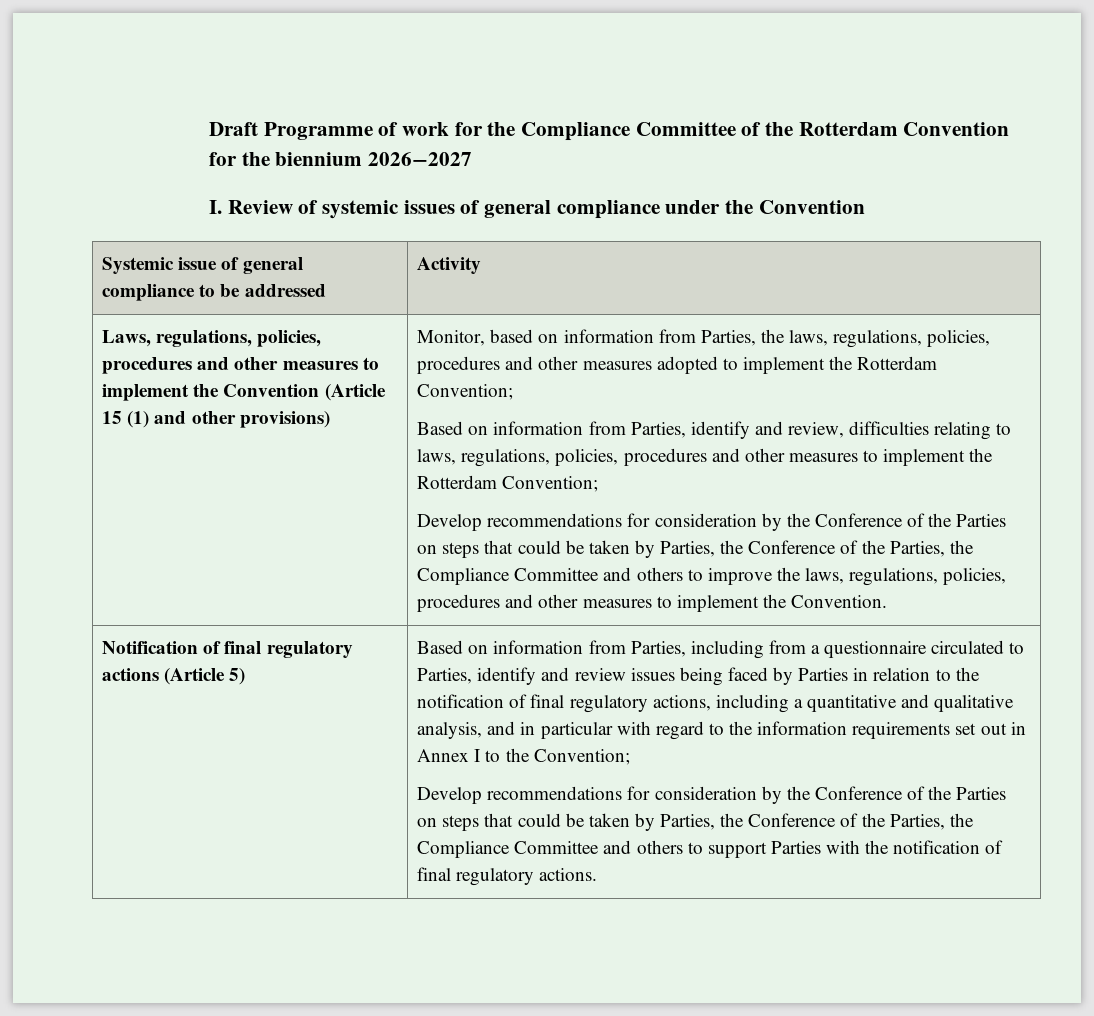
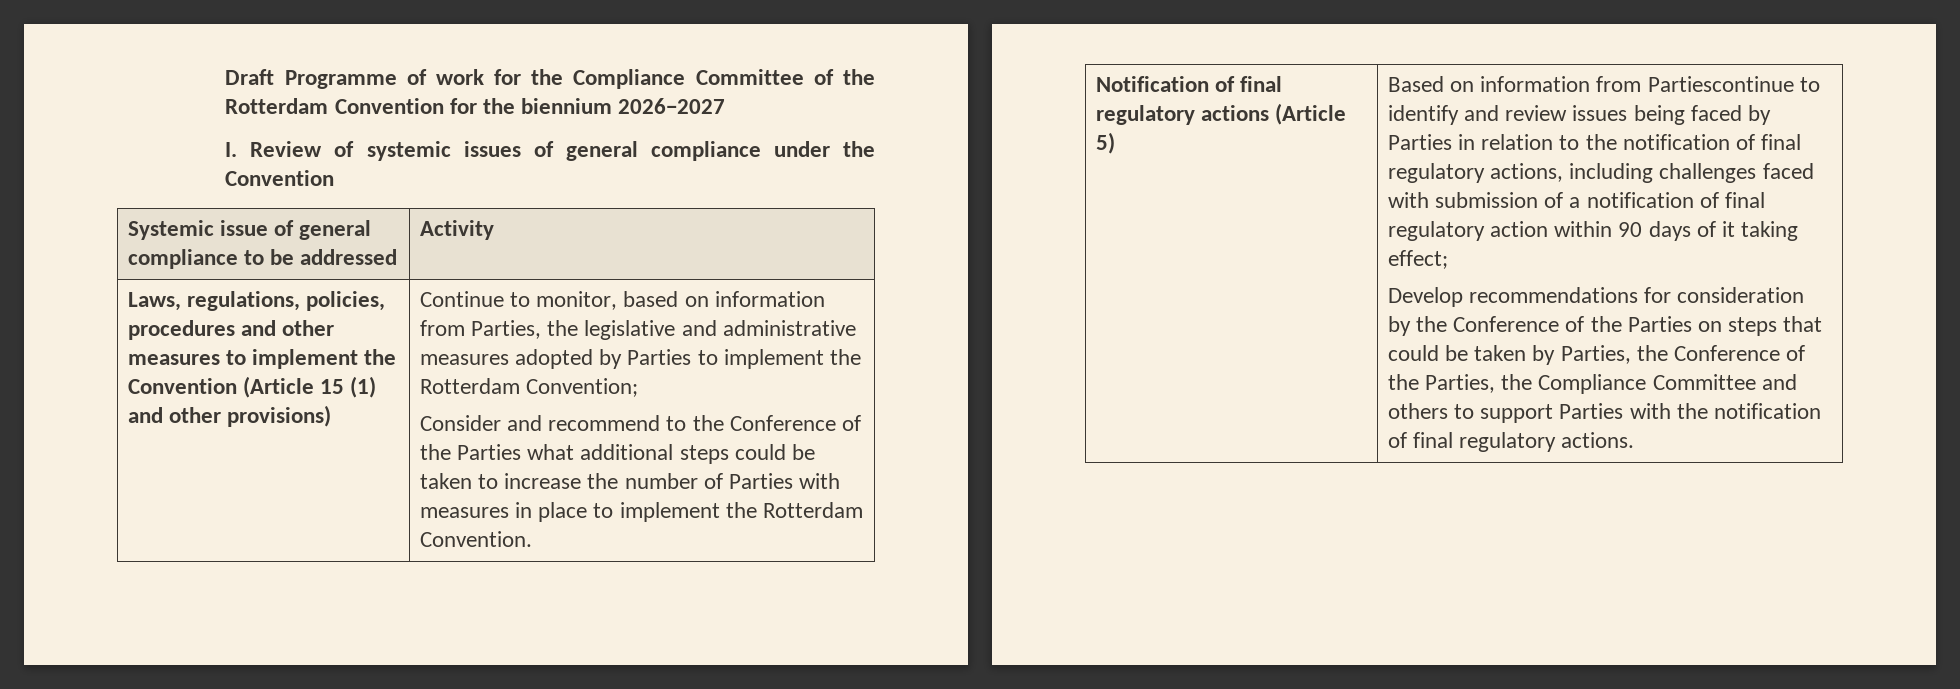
- Monitor, based on information from Parties, the laws, regulations, policies, procedures and other measures adopted to implement the Rotterdam Convention;
- Based on information from Parties, identify and review, difficulties relating to laws, regulations, policies, procedures and other measures to implement the Rotterdam Convention;
- Develop recommendations for consideration by the Conference of the Parties on steps that could be taken by Parties, the Conference of the Parties, the Compliance Committee and others to improve the laws, regulations, policies, procedures and other measures to implement the Convention.
+ Continue to monitor, based on information from Parties, the legislative and administrative measures adopted by Parties to implement the Rotterdam Convention;
+ Consider and recommend to the Conference of the Parties what additional steps could be taken to increase the number of Parties with measures in place to implement the Rotterdam Convention.
- Based on information from Parties, including from a questionnaire circulated to Parties, identify and review issues being faced by Parties in relation to the notification of final regulatory actions, including a quantitative and qualitative analysis, and in particular with regard to the information requirements set out in Annex I to the Convention;
+ Based on information from Partiescontinue to identify and review issues being faced by Parties in relation to the notification of final regulatory actions, including challenges faced with submission of a notification of final regulatory action within 90 days of it taking effect;

